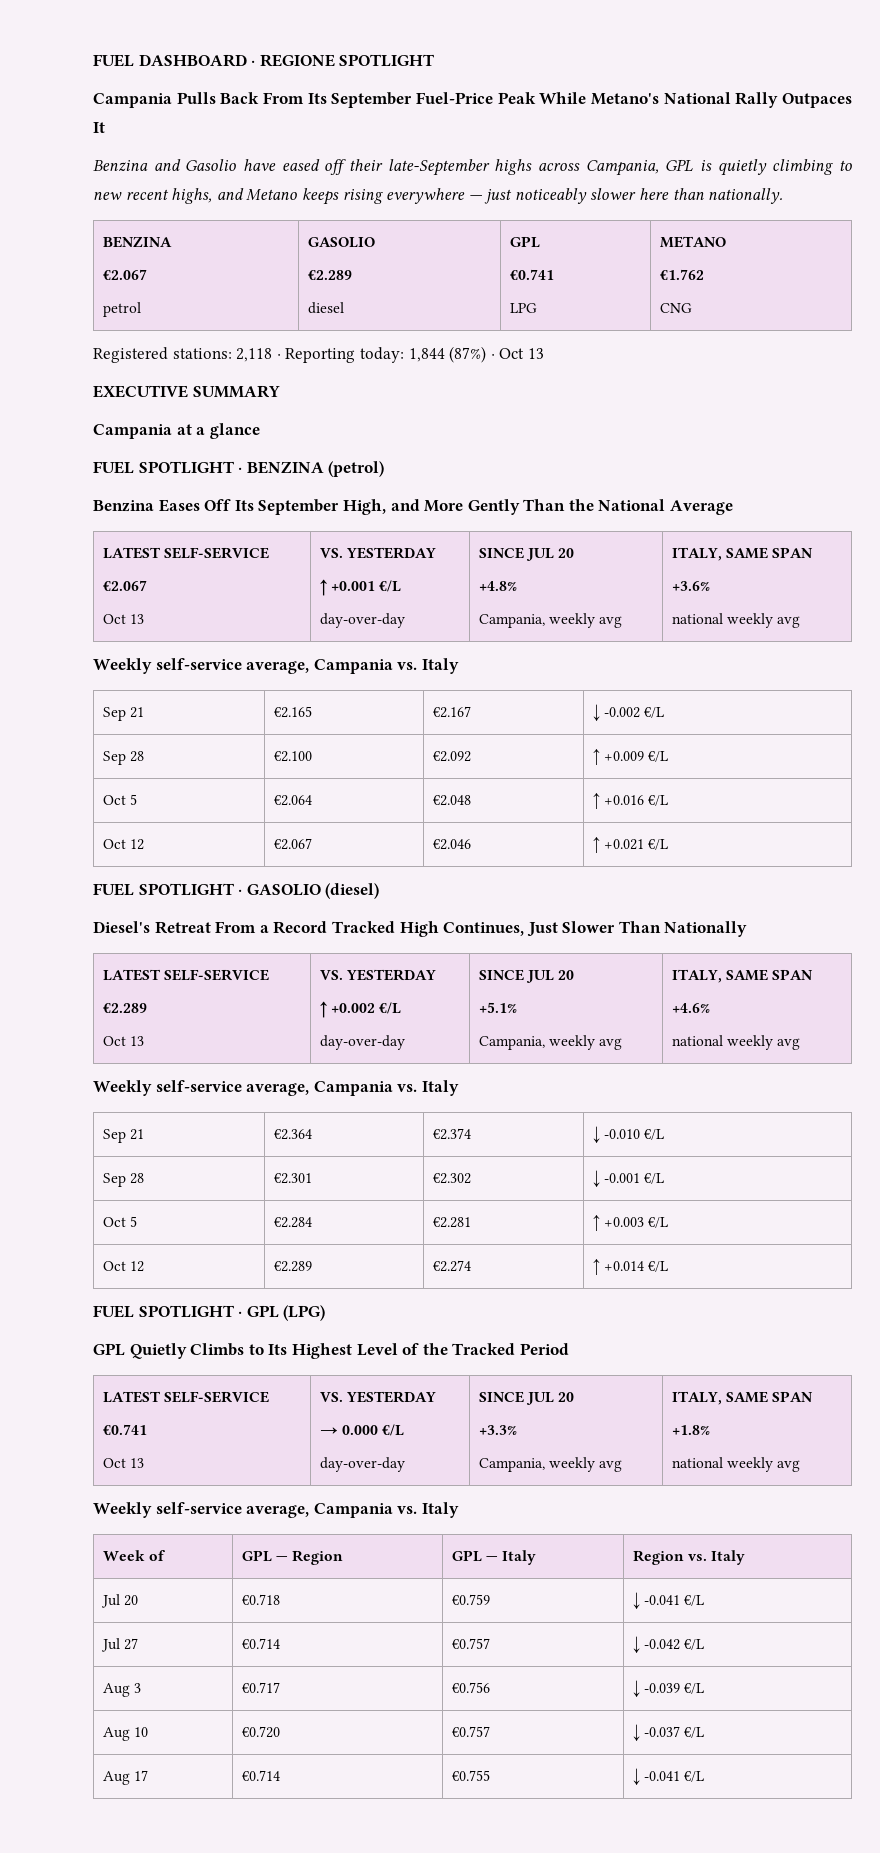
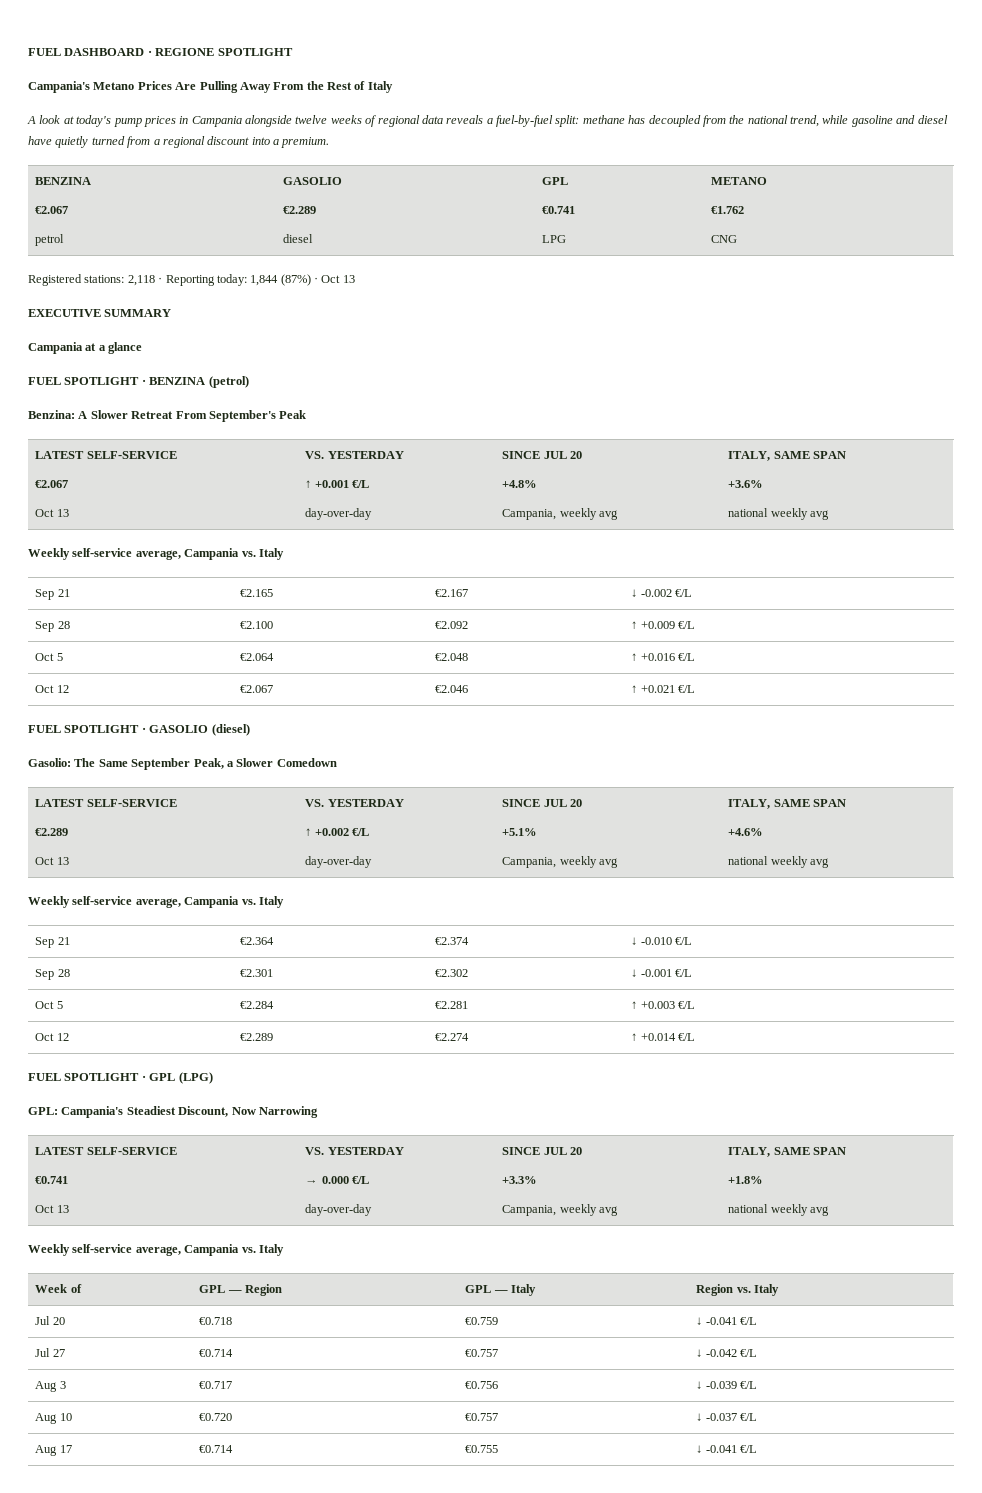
- Campania Pulls Back From Its September Fuel-Price Peak While Metano's National Rally Outpaces It
- Benzina and Gasolio have eased off their late-September highs across Campania, GPL is quietly climbing to new recent highs, and Metano keeps rising everywhere — just noticeably slower here than nationally.
+ Campania's Metano Prices Are Pulling Away From the Rest of Italy
+ A look at today's pump prices in Campania alongside twelve weeks of regional data reveals a fuel-by-fuel split: methane has decoupled from the national trend, while gasoline and diesel have quietly turned from a regional discount into a premium.
- Benzina Eases Off Its September High, and More Gently Than the National Average
+ Benzina: A Slower Retreat From September's Peak
- Diesel's Retreat From a Record Tracked High Continues, Just Slower Than Nationally
+ Gasolio: The Same September Peak, a Slower Comedown
- GPL Quietly Climbs to Its Highest Level of the Tracked Period
+ GPL: Campania's Steadiest Discount, Now Narrowing

